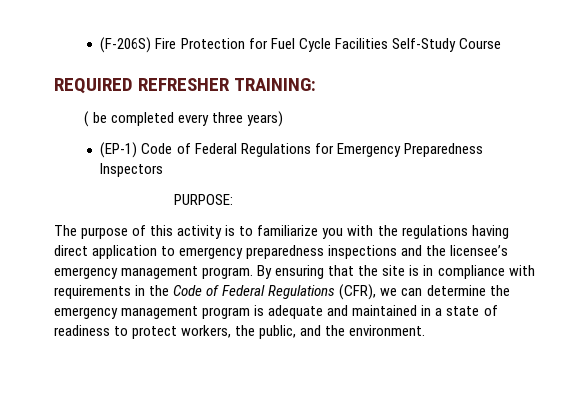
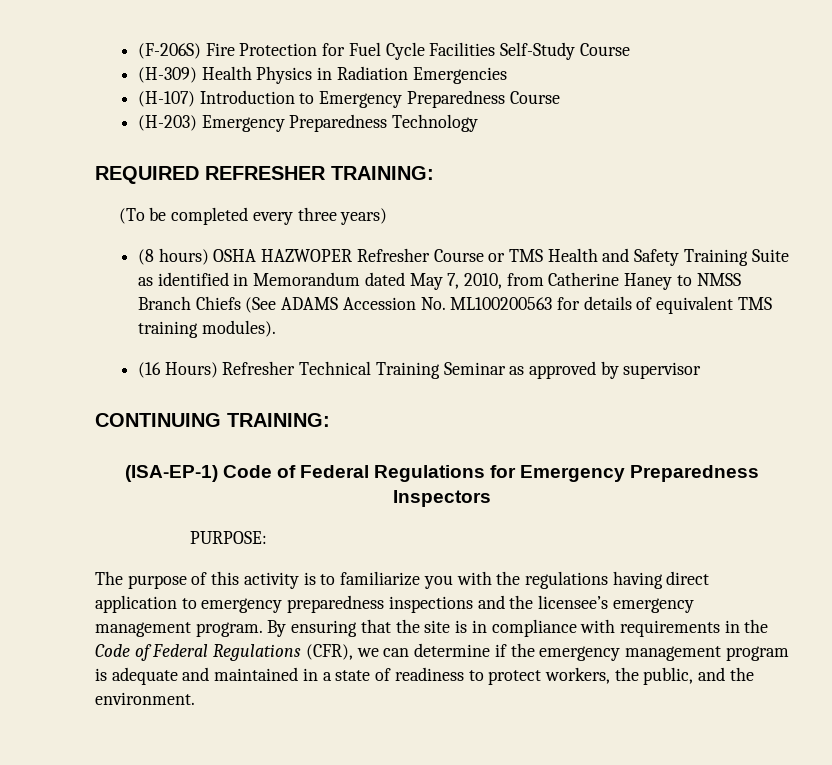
+ (H-309) Health Physics in Radiation Emergencies
+ (H-107) Introduction to Emergency Preparedness Course
+ (H-203) Emergency Preparedness Technology
- ( be completed every three years)
+ (To be completed every three years)
- (EP-1) Code of Federal Regulations for Emergency Preparedness Inspectors
+ (8 hours) OSHA HAZWOPER Refresher Course or TMS Health and Safety Training Suite as identified in Memorandum dated May 7, 2010, from Catherine Haney to NMSS Branch Chiefs (See ADAMS Accession No. ML100200563 for details of equivalent TMS training modules).
+ (16 Hours) Refresher Technical Training Seminar as approved by supervisor
+ CONTINUING TRAINING:
+ (ISA-EP-1) Code of Federal Regulations for Emergency Preparedness Inspectors
- By ensuring that the site is in compliance with requirements in the Code of Federal Regulations (CFR), we can determine the emergency management program is adequate and maintained in a state of readiness to protect workers, the public, and the environment.
+ By ensuring that the site is in compliance with requirements in the Code of Federal Regulations (CFR), we can determine if the emergency management program is adequate and maintained in a state of readiness to protect workers, the public, and the environment.

